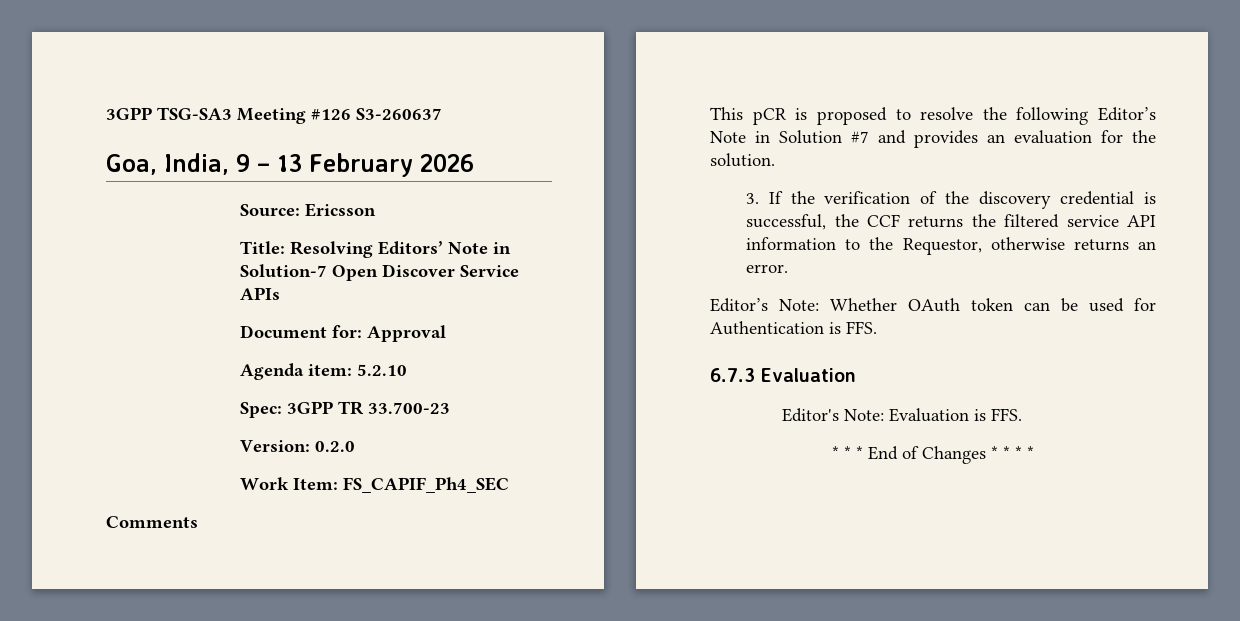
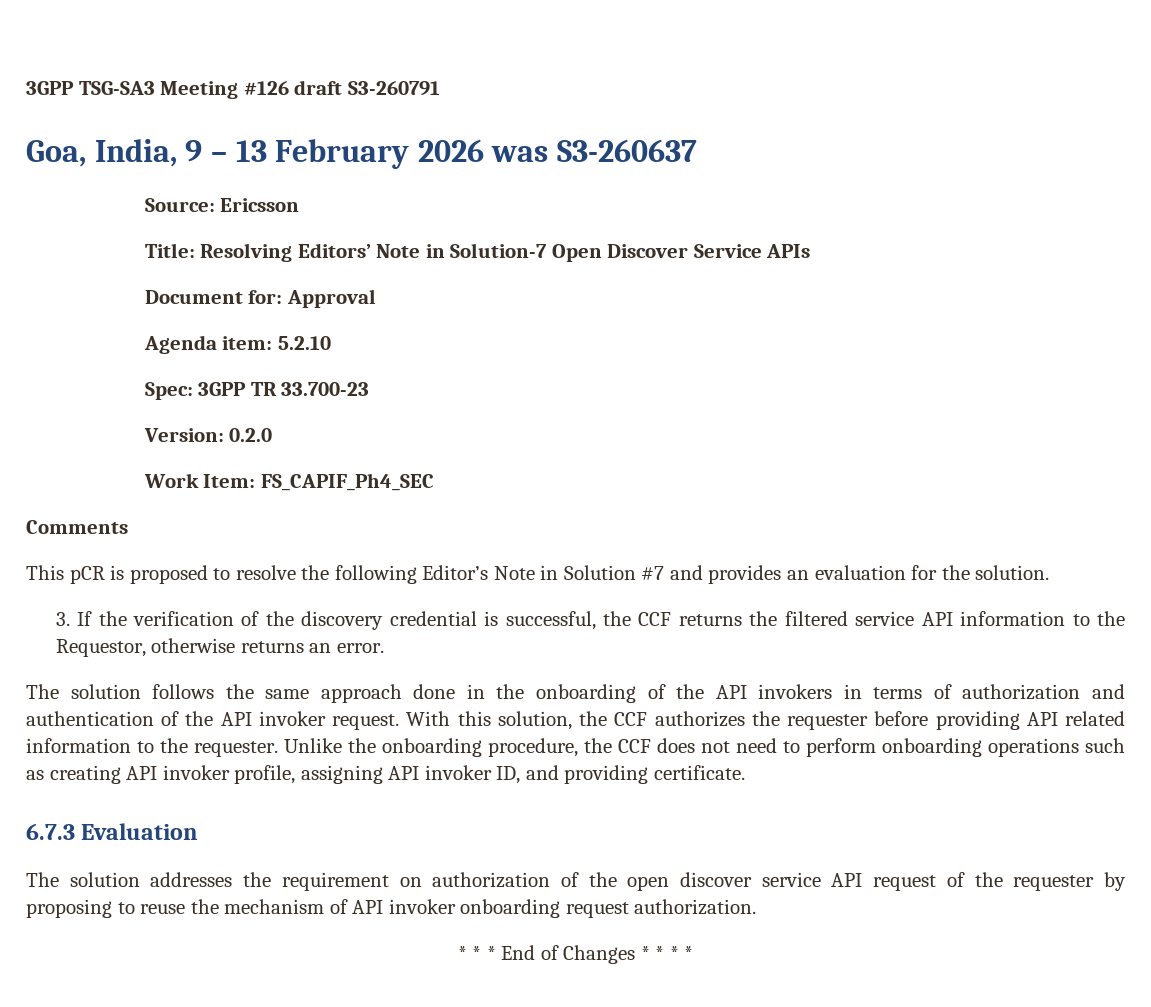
- 3GPP TSG-SA3 Meeting #126 S3-260637
+ 3GPP TSG-SA3 Meeting #126 draft S3-260791
- Goa, India, 9 – 13 February 2026
+ Goa, India, 9 – 13 February 2026 was S3-260637
- Editor’s Note: Whether OAuth token can be used for Authentication is FFS.
+ The solution follows the same approach done in the onboarding of the API invokers in terms of authorization and authentication of the API invoker request. With this solution, the CCF authorizes the requester before providing API related information to the requester. Unlike the onboarding procedure, the CCF does not need to perform onboarding operations such as creating API invoker profile, assigning API invoker ID, and providing certificate.
  6.7.3 Evaluation
- Editor's Note: Evaluation is FFS.
+ The solution addresses the requirement on authorization of the open discover service API request of the requester by proposing to reuse the mechanism of API invoker onboarding request authorization.

